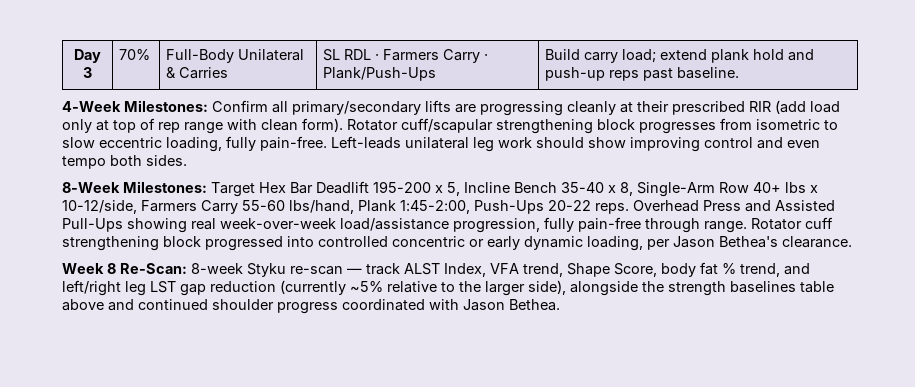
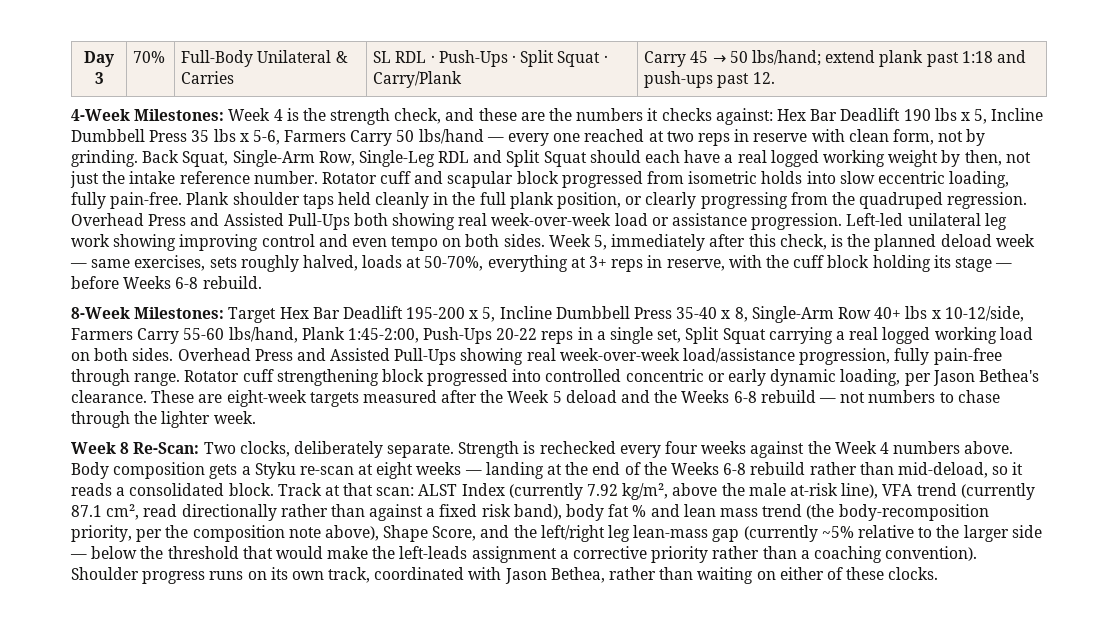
- Day 3 | 70% | Full-Body Unilateral & Carries | SL RDL · Farmers Carry · Plank/Push-Ups | Build carry load; extend plank hold and push-up reps past baseline.
- 4-Week Milestones: Confirm all primary/secondary lifts are progressing cleanly at their prescribed RIR (add load only at top of rep range with clean form). Rotator cuff/scapular strengthening block progresses from isometric to slow eccentric loading, fully pain-free.
+ Day 3 | 70% | Full-Body Unilateral & Carries | SL RDL · Push-Ups · Split Squat · Carry/Plank | Carry 45 → 50 lbs/hand; extend plank past 1:18 and push-ups past 12.
+ 4-Week Milestones: Week 4 is the strength check, and these are the numbers it checks against: Hex Bar Deadlift 190 lbs x 5, Incline Dumbbell Press 35 lbs x 5-6, Farmers Carry 50 lbs/hand — every one reached at two reps in reserve with clean form, not by grinding. Back Squat, Single-Arm Row, Single-Leg RDL and Split Squat should each have a real logged working weight by then, not just the intake reference number. Rotator cuff and scapular block progressed from isometric holds into slow eccentric loading, fully pain-free.
- Left-leads unilateral leg work should show improving control and even tempo both sides.
+ Plank shoulder taps held cleanly in the full plank position, or clearly progressing from the quadruped regression. Overhead Press and Assisted Pull-Ups both showing real week-over-week load or assistance progression. Left-led unilateral leg work showing improving control and even tempo on both sides. Week 5, immediately after this check, is the planned deload week — same exercises, sets roughly halved, loads at 50-70%, everything at 3+ reps in reserve, with the cuff block holding its stage — before Weeks 6-8 rebuild.
- 8-Week Milestones: Target Hex Bar Deadlift 195-200 x 5, Incline Bench 35-40 x 8, Single-Arm Row 40+ lbs x 10-12/side, Farmers Carry 55-60 lbs/hand, Plank 1:45-2:00, Push-Ups 20-22 reps.
+ 8-Week Milestones: Target Hex Bar Deadlift 195-200 x 5, Incline Dumbbell Press 35-40 x 8, Single-Arm Row 40+ lbs x 10-12/side, Farmers Carry 55-60 lbs/hand, Plank 1:45-2:00, Push-Ups 20-22 reps in a single set, Split Squat carrying a real logged working load on both sides.
- Rotator cuff strengthening block progressed into controlled concentric or early dynamic loading, per Jason Bethea's clearance.
- Week 8 Re-Scan: 8-week Styku re-scan — track ALST Index, VFA trend, Shape Score, body fat % trend, and left/right leg LST gap reduction (currently ~5% relative to the larger side), alongside the strength baselines table above and continued shoulder progress coordinated with Jason Bethea.
+ Rotator cuff strengthening block progressed into controlled concentric or early dynamic loading, per Jason Bethea's clearance. These are eight-week targets measured after the Week 5 deload and the Weeks 6-8 rebuild — not numbers to chase through the lighter week.
+ Week 8 Re-Scan: Two clocks, deliberately separate. Strength is rechecked every four weeks against the Week 4 numbers above. Body composition gets a Styku re-scan at eight weeks — landing at the end of the Weeks 6-8 rebuild rather than mid-deload, so it reads a consolidated block. Track at that scan: ALST Index (currently 7.92 kg/m², above the male at-risk line), VFA trend (currently 87.1 cm², read directionally rather than against a fixed risk band), body fat % and lean mass trend (the body-recomposition priority, per the composition note above), Shape Score, and the left/right leg lean-mass gap (currently ~5% relative to the larger side — below the threshold that would make the left-leads assignment a corrective priority rather than a coaching convention). Shoulder progress runs on its own track, coordinated with Jason Bethea, rather than waiting on either of these clocks.

